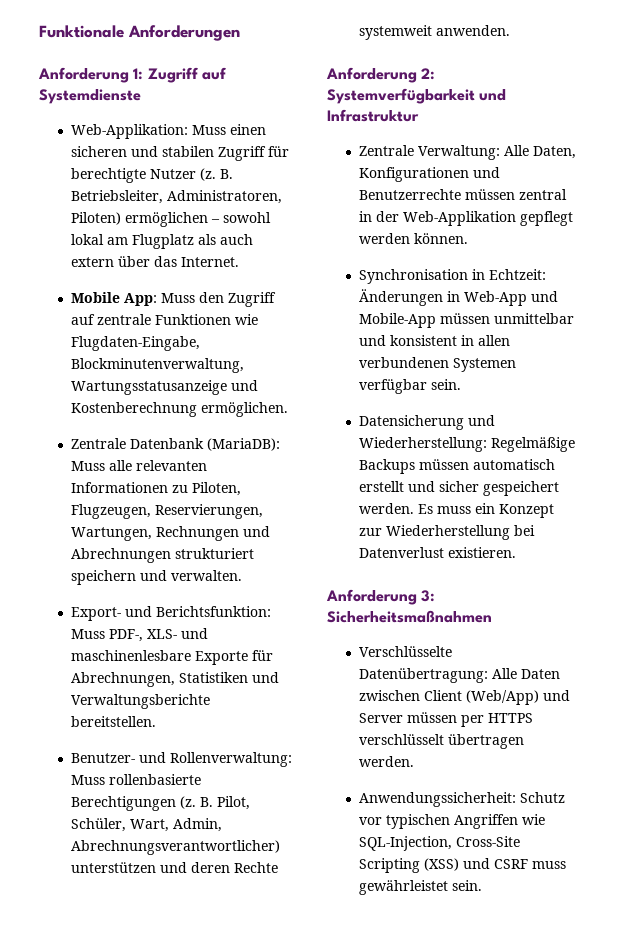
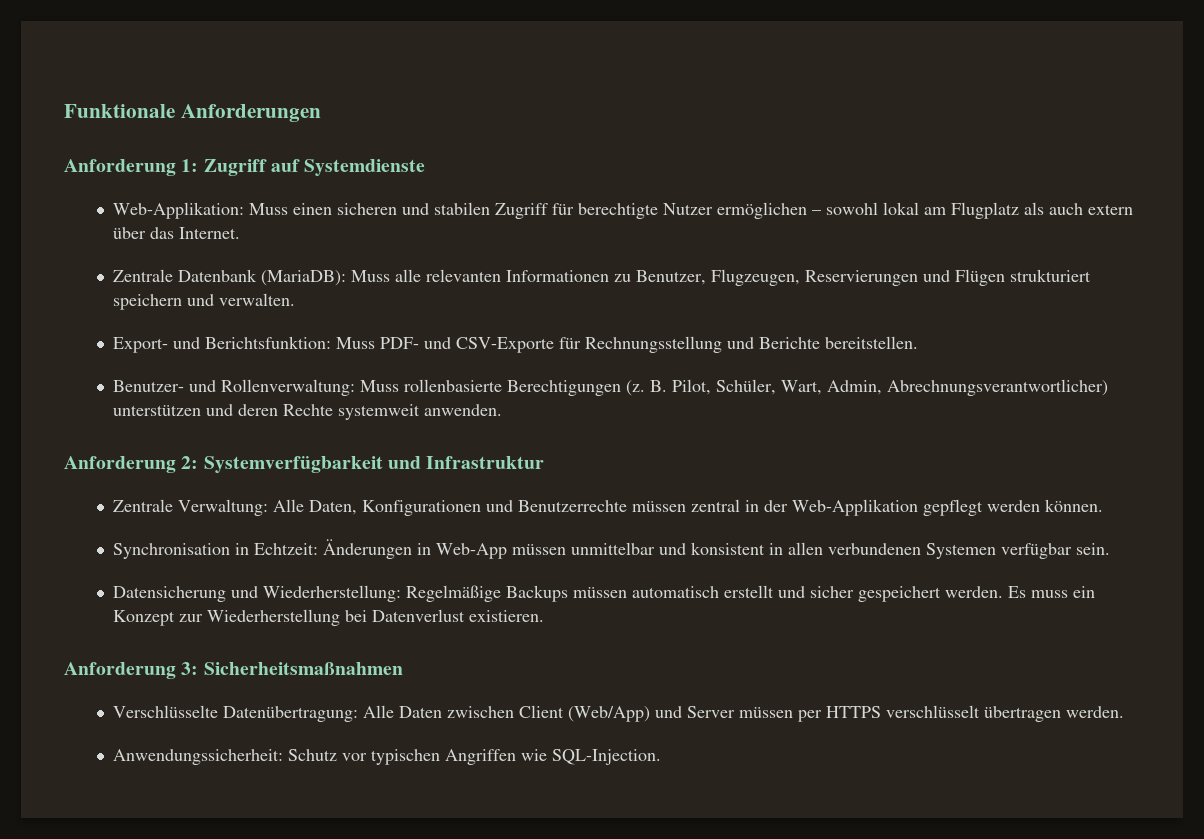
- Web-Applikation: Muss einen sicheren und stabilen Zugriff für berechtigte Nutzer (z. B. Betriebsleiter, Administratoren, Piloten) ermöglichen – sowohl lokal am Flugplatz als auch extern über das Internet.
+ Web-Applikation: Muss einen sicheren und stabilen Zugriff für berechtigte Nutzer ermöglichen – sowohl lokal am Flugplatz als auch extern über das Internet.
- Mobile App: Muss den Zugriff auf zentrale Funktionen wie Flugdaten-Eingabe, Blockminutenverwaltung, Wartungsstatusanzeige und Kostenberechnung ermöglichen.
- Zentrale Datenbank (MariaDB): Muss alle relevanten Informationen zu Piloten, Flugzeugen, Reservierungen, Wartungen, Rechnungen und Abrechnungen strukturiert speichern und verwalten.
+ Zentrale Datenbank (MariaDB): Muss alle relevanten Informationen zu Benutzer, Flugzeugen, Reservierungen und Flügen strukturiert speichern und verwalten.
- Export- und Berichtsfunktion: Muss PDF-, XLS- und maschinenlesbare Exporte für Abrechnungen, Statistiken und Verwaltungsberichte bereitstellen.
+ Export- und Berichtsfunktion: Muss PDF- und CSV-Exporte für Rechnungsstellung und Berichte bereitstellen.
- Synchronisation in Echtzeit: Änderungen in Web-App und Mobile-App müssen unmittelbar und konsistent in allen verbundenen Systemen verfügbar sein.
+ Synchronisation in Echtzeit: Änderungen in Web-App müssen unmittelbar und konsistent in allen verbundenen Systemen verfügbar sein.
- Anwendungssicherheit: Schutz vor typischen Angriffen wie SQL-Injection, Cross-Site Scripting (XSS) und CSRF muss gewährleistet sein.
+ Anwendungssicherheit: Schutz vor typischen Angriffen wie SQL-Injection.

